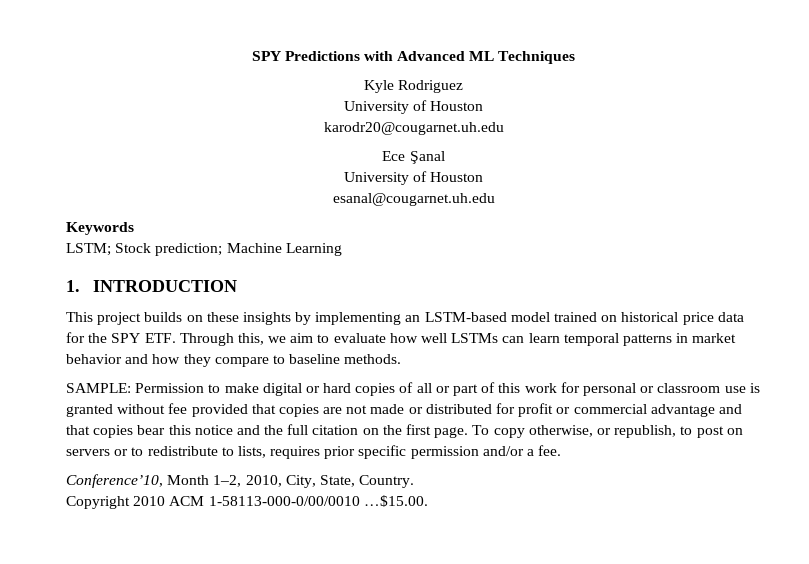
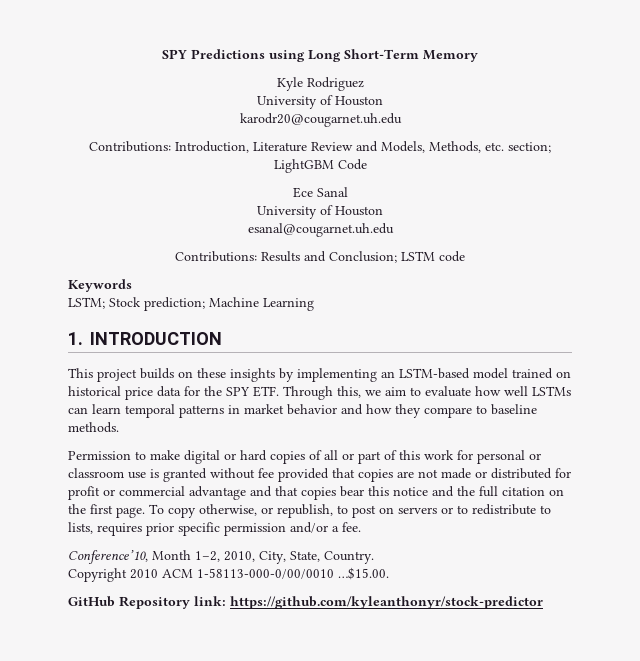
- SPY Predictions with Advanced ML Techniques
+ SPY Predictions using Long Short-Term Memory
+ Contributions: Introduction, Literature Review and Models, Methods, etc. section; LightGBM Code
- Ece Şanal
+ Ece Sanal
+ Contributions: Results and Conclusion; LSTM code
- SAMPLE: Permission to make digital or hard copies of all or part of this work for personal or classroom use is granted without fee provided that copies are not made or distributed for profit or commercial advantage and that copies bear this notice and the full citation on the first page.
+ Permission to make digital or hard copies of all or part of this work for personal or classroom use is granted without fee provided that copies are not made or distributed for profit or commercial advantage and that copies bear this notice and the full citation on the first page.
+ GitHub Repository link: https://github.com/kyleanthonyr/stock-predictor

